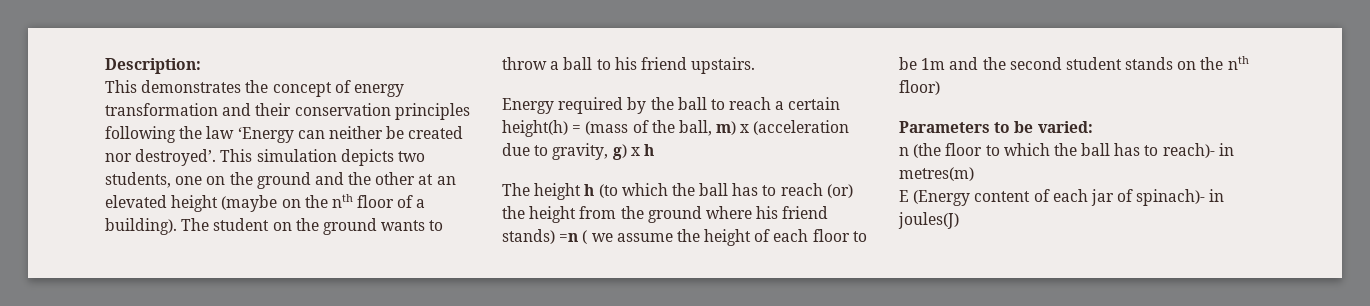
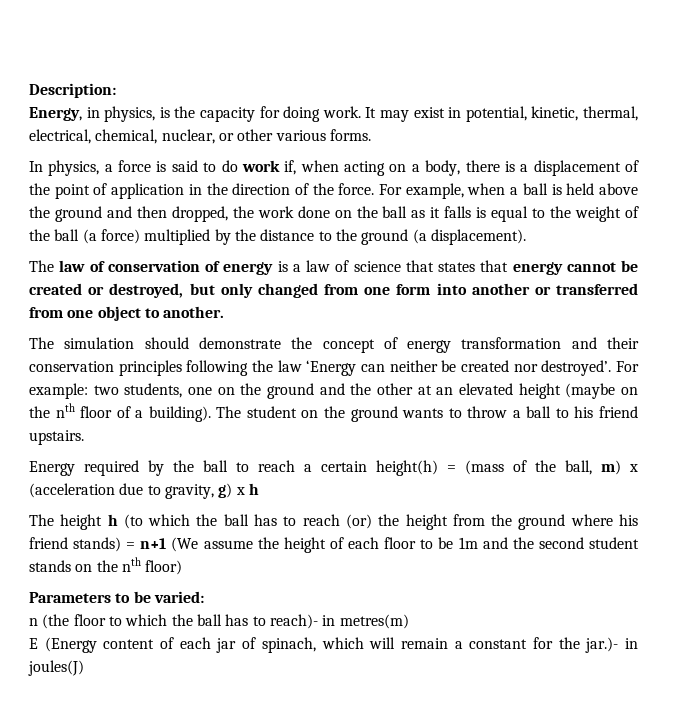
- This demonstrates the concept of energy transformation and their conservation principles following the law ‘Energy can neither be created nor destroyed’.
+ Energy, in physics, is the capacity for doing work. It may exist in potential, kinetic, thermal, electrical, chemical, nuclear, or other various forms.
+ In physics, a force is said to do work if, when acting on a body, there is a displacement of the point of application in the direction of the force. For example, when a ball is held above the ground and then dropped, the work done on the ball as it falls is equal to the weight of the ball (a force) multiplied by the distance to the ground (a displacement).
+ The law of conservation of energy is a law of science that states that energy cannot be created or destroyed, but only changed from one form into another or transferred from one object to another.
+ The simulation should demonstrate the concept of energy transformation and their conservation principles following the law ‘Energy can neither be created nor destroyed’.
- This simulation depicts two students, one on the ground and the other at an elevated height (maybe on the nth floor of a building).
+ For example: two students, one on the ground and the other at an elevated height (maybe on the nth floor of a building).
- The height h (to which the ball has to reach (or) the height from the ground where his friend stands) =n ( we assume the height of each floor to be 1m and the second student stands on the nth floor)
+ The height h (to which the ball has to reach (or) the height from the ground where his friend stands) = n+1 (We assume the height of each floor to be 1m and the second student stands on the nth floor)
- E (Energy content of each jar of spinach)- in joules(J)
+ E (Energy content of each jar of spinach, which will remain a constant for the jar.)- in joules(J)

